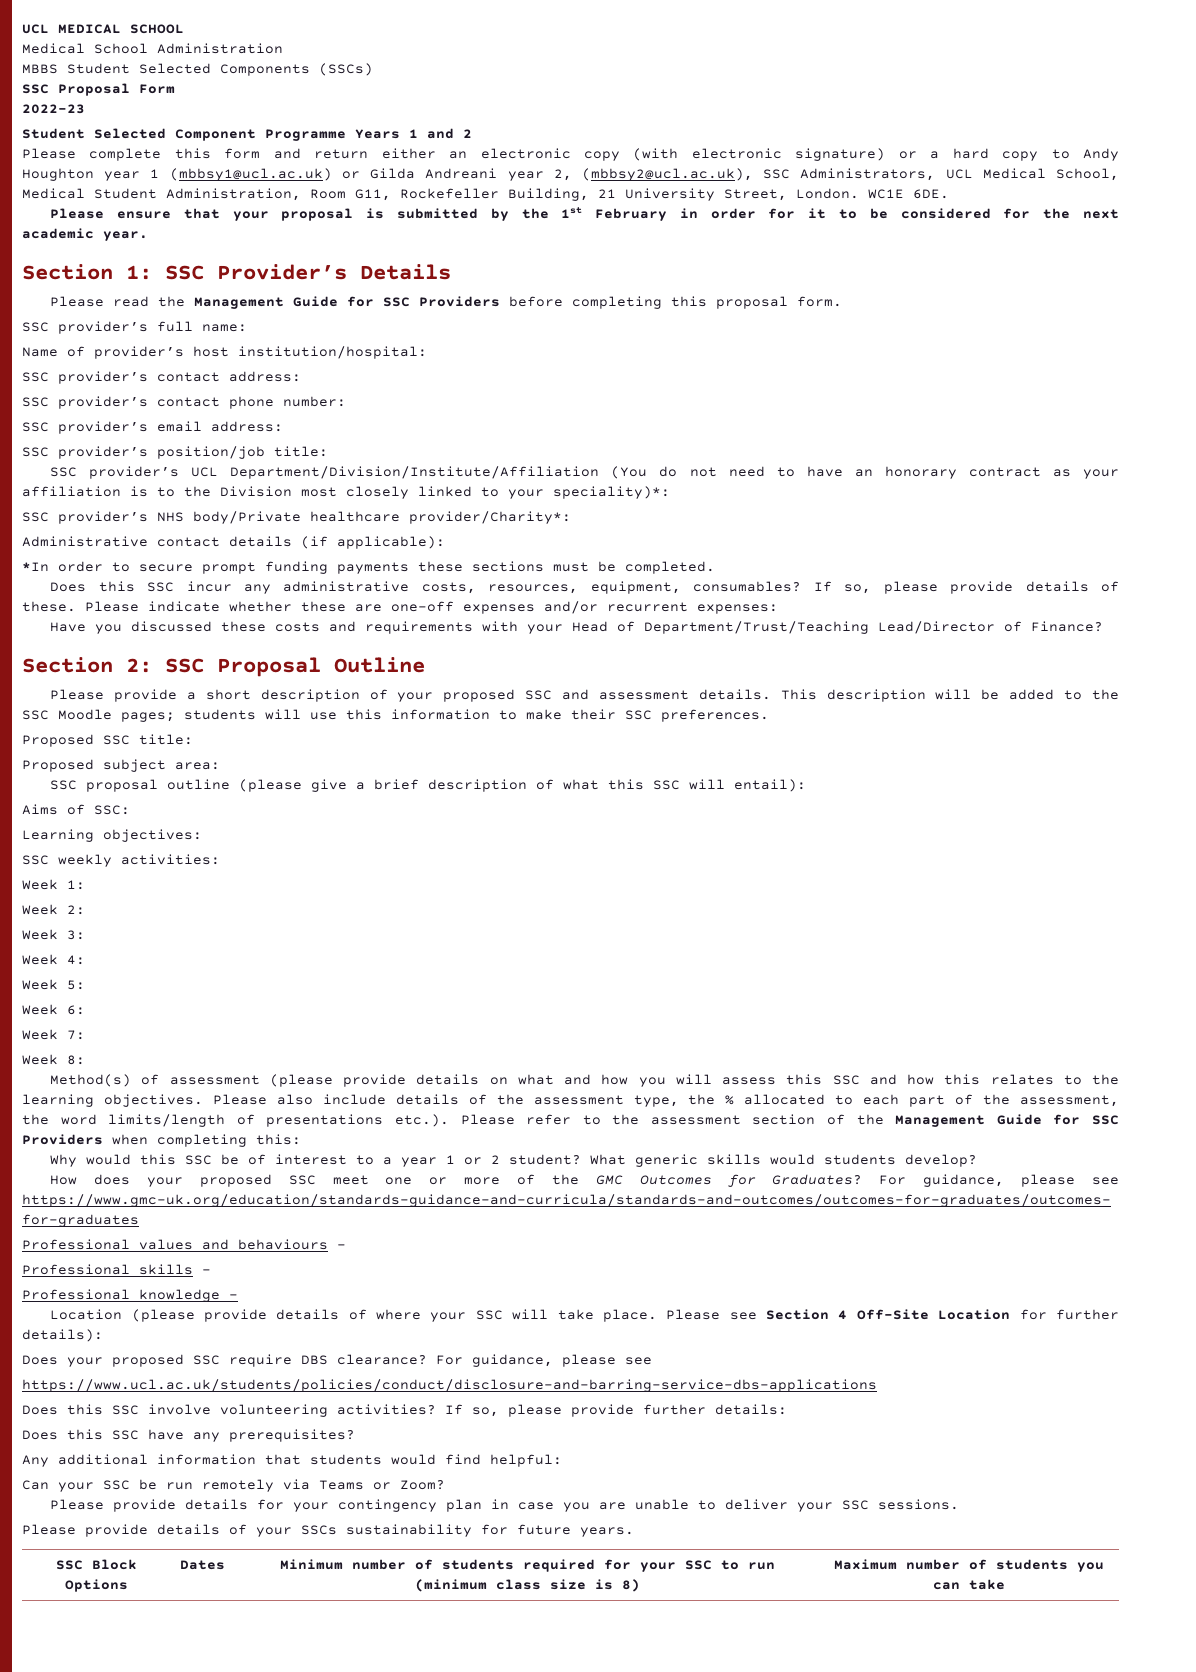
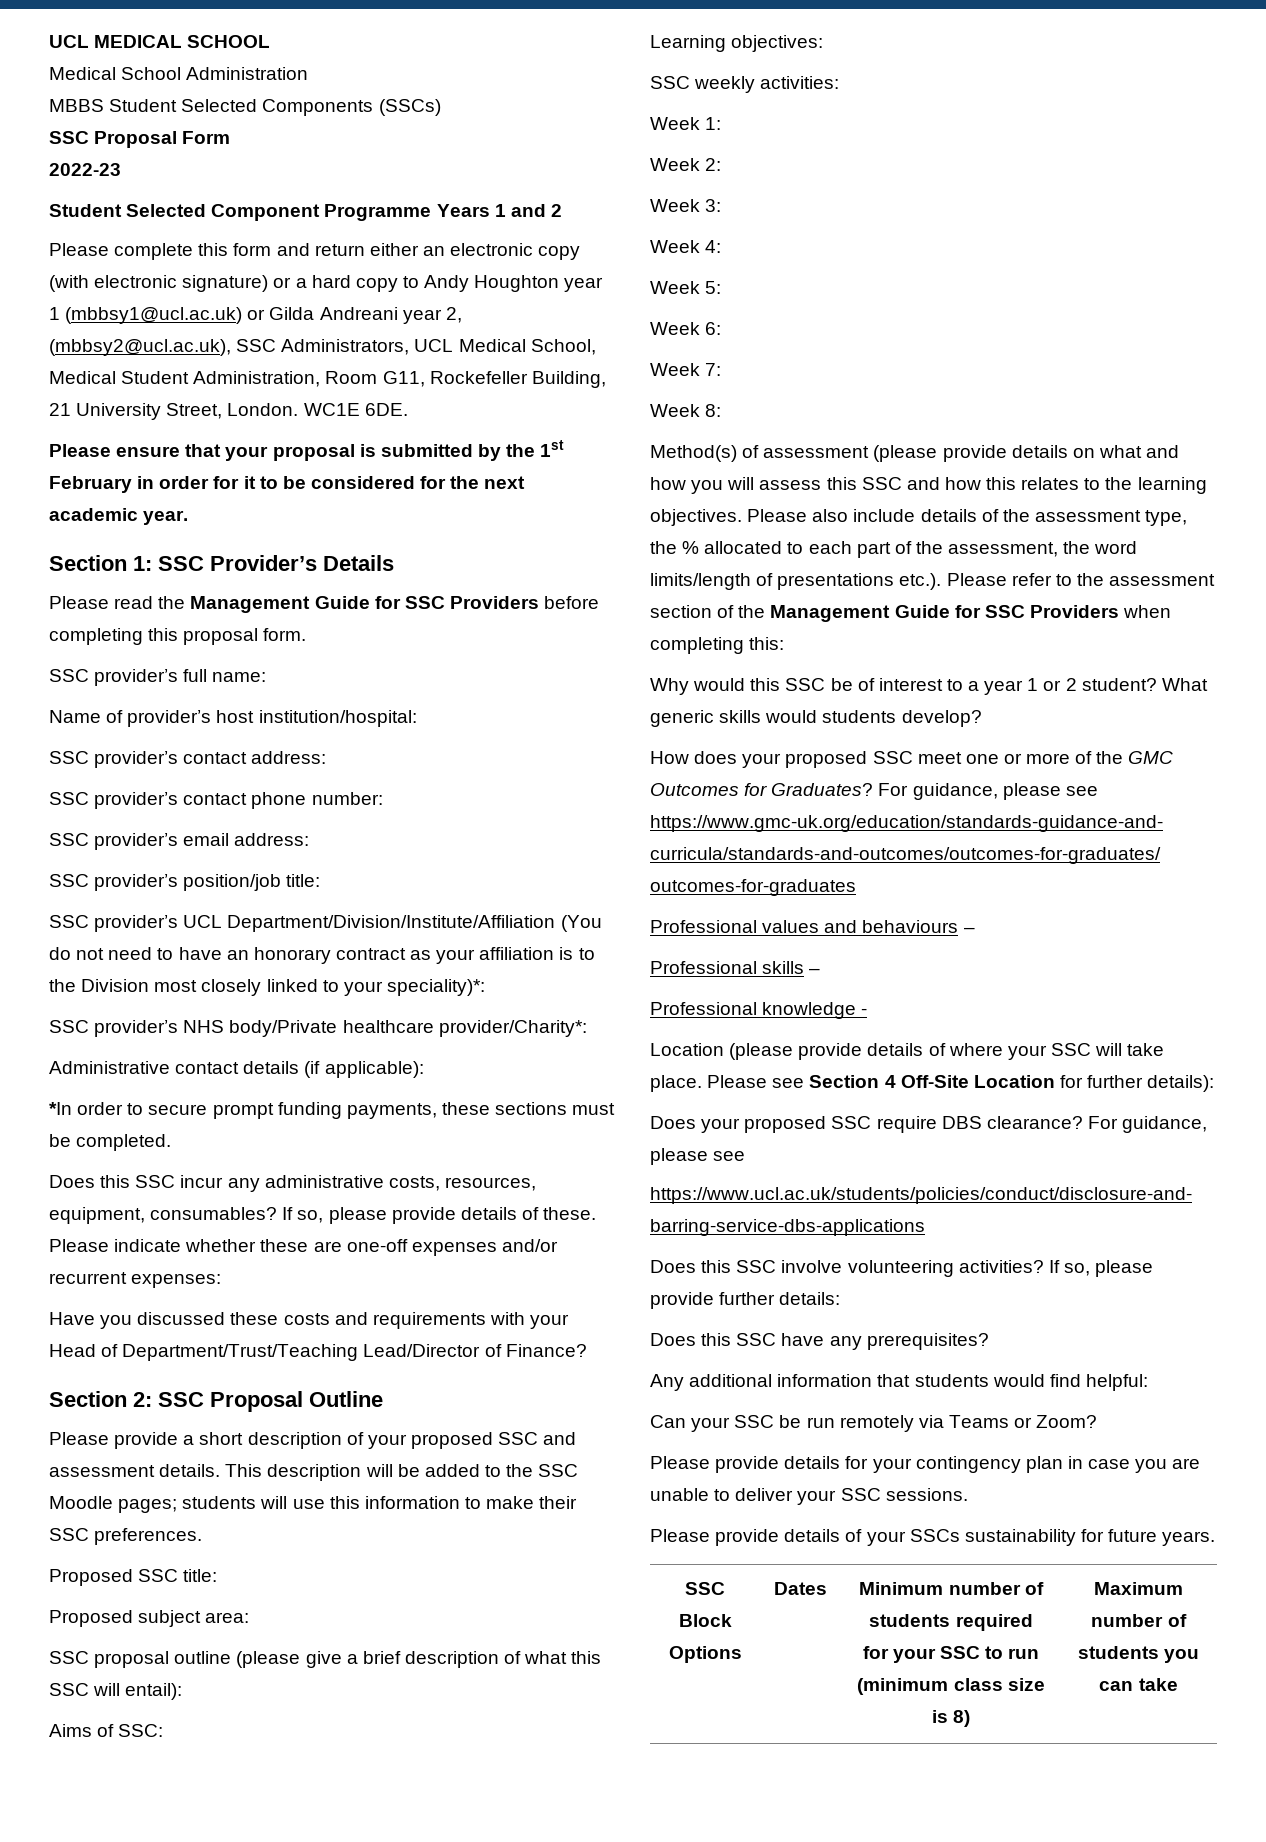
- *In order to secure prompt funding payments these sections must be completed.
+ *In order to secure prompt funding payments, these sections must be completed.

